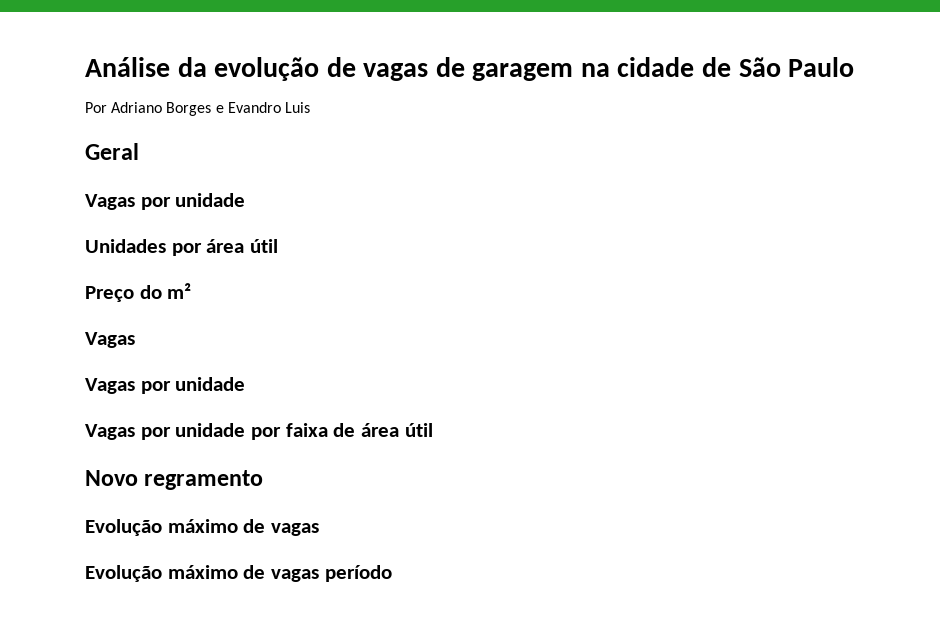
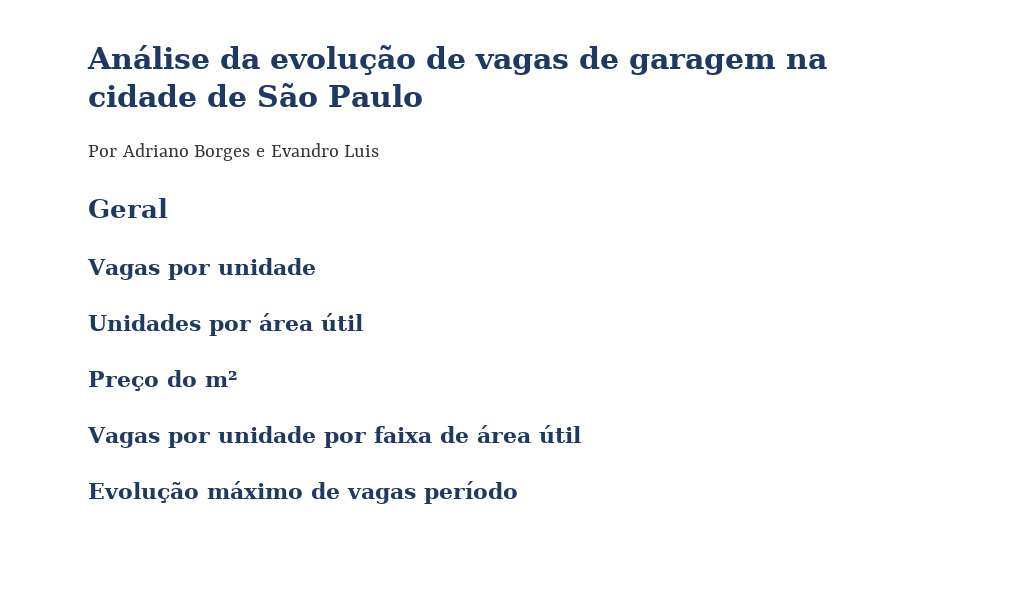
  Preço do m²
- Vagas
- Vagas por unidade
- Novo regramento
- Evolução máximo de vagas

